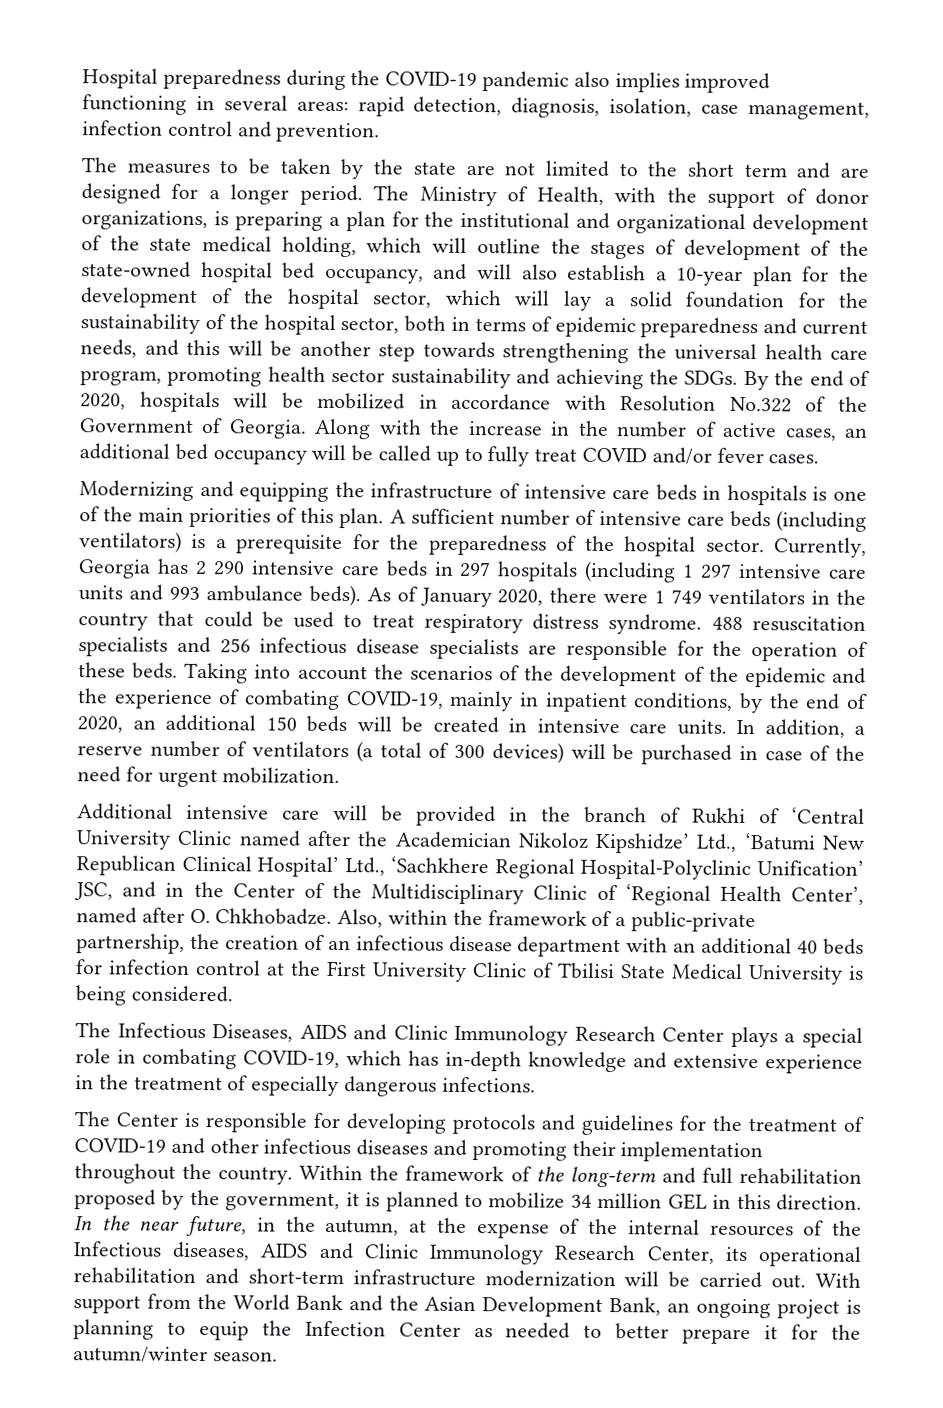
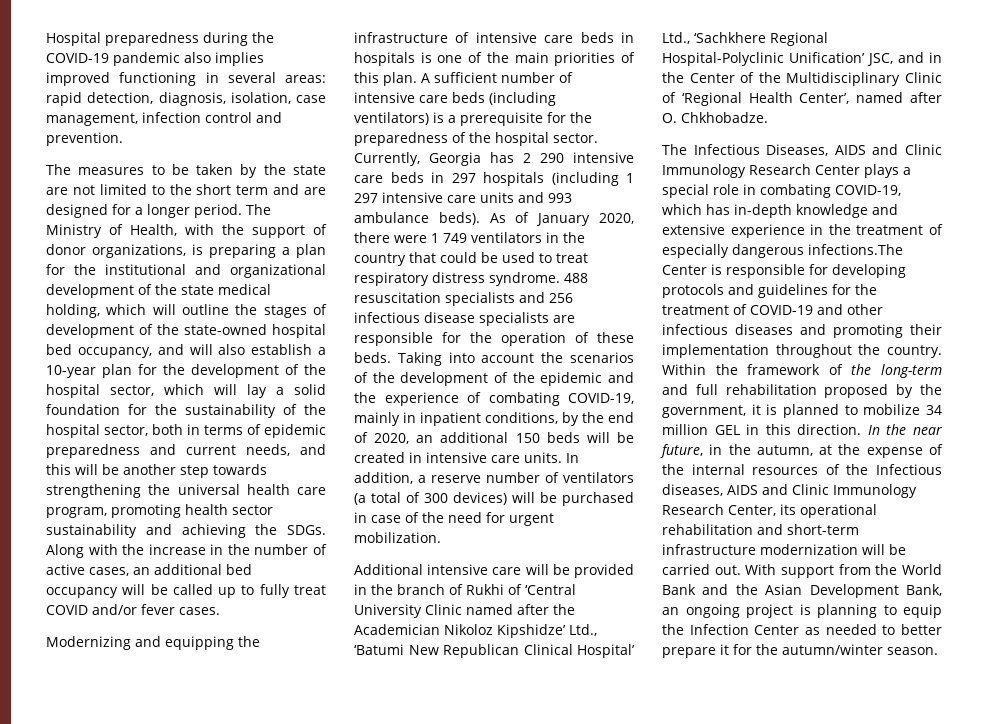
- By the end of 2020, hospitals will be mobilized in accordance with Resolution No.322 of the Government of Georgia.
- Also, within the framework of a public-private partnership, the creation of an infectious disease department with an additional 40 beds for infection control at the First University Clinic of Tbilisi State Medical University is being considered.
- The Infectious Diseases, AIDS and Clinic Immunology Research Center plays a special role in combating COVID-19, which has in-depth knowledge and extensive experience in the treatment of especially dangerous infections.
- The Center is responsible for developing protocols and guidelines for the treatment of COVID-19 and other infectious diseases and promoting their implementation throughout the country.
+ The Infectious Diseases, AIDS and Clinic Immunology Research Center plays a special role in combating COVID-19, which has in-depth knowledge and extensive experience in the treatment of especially dangerous infections.The Center is responsible for developing protocols and guidelines for the treatment of COVID-19 and other infectious diseases and promoting their implementation throughout the country.

